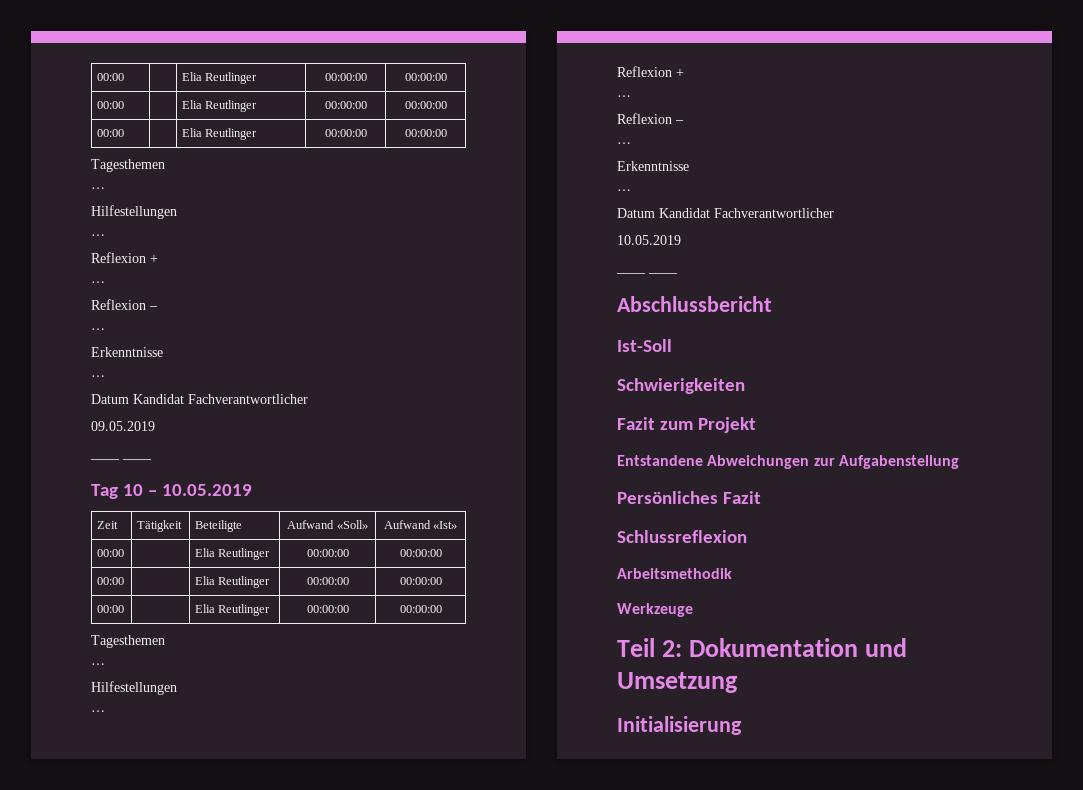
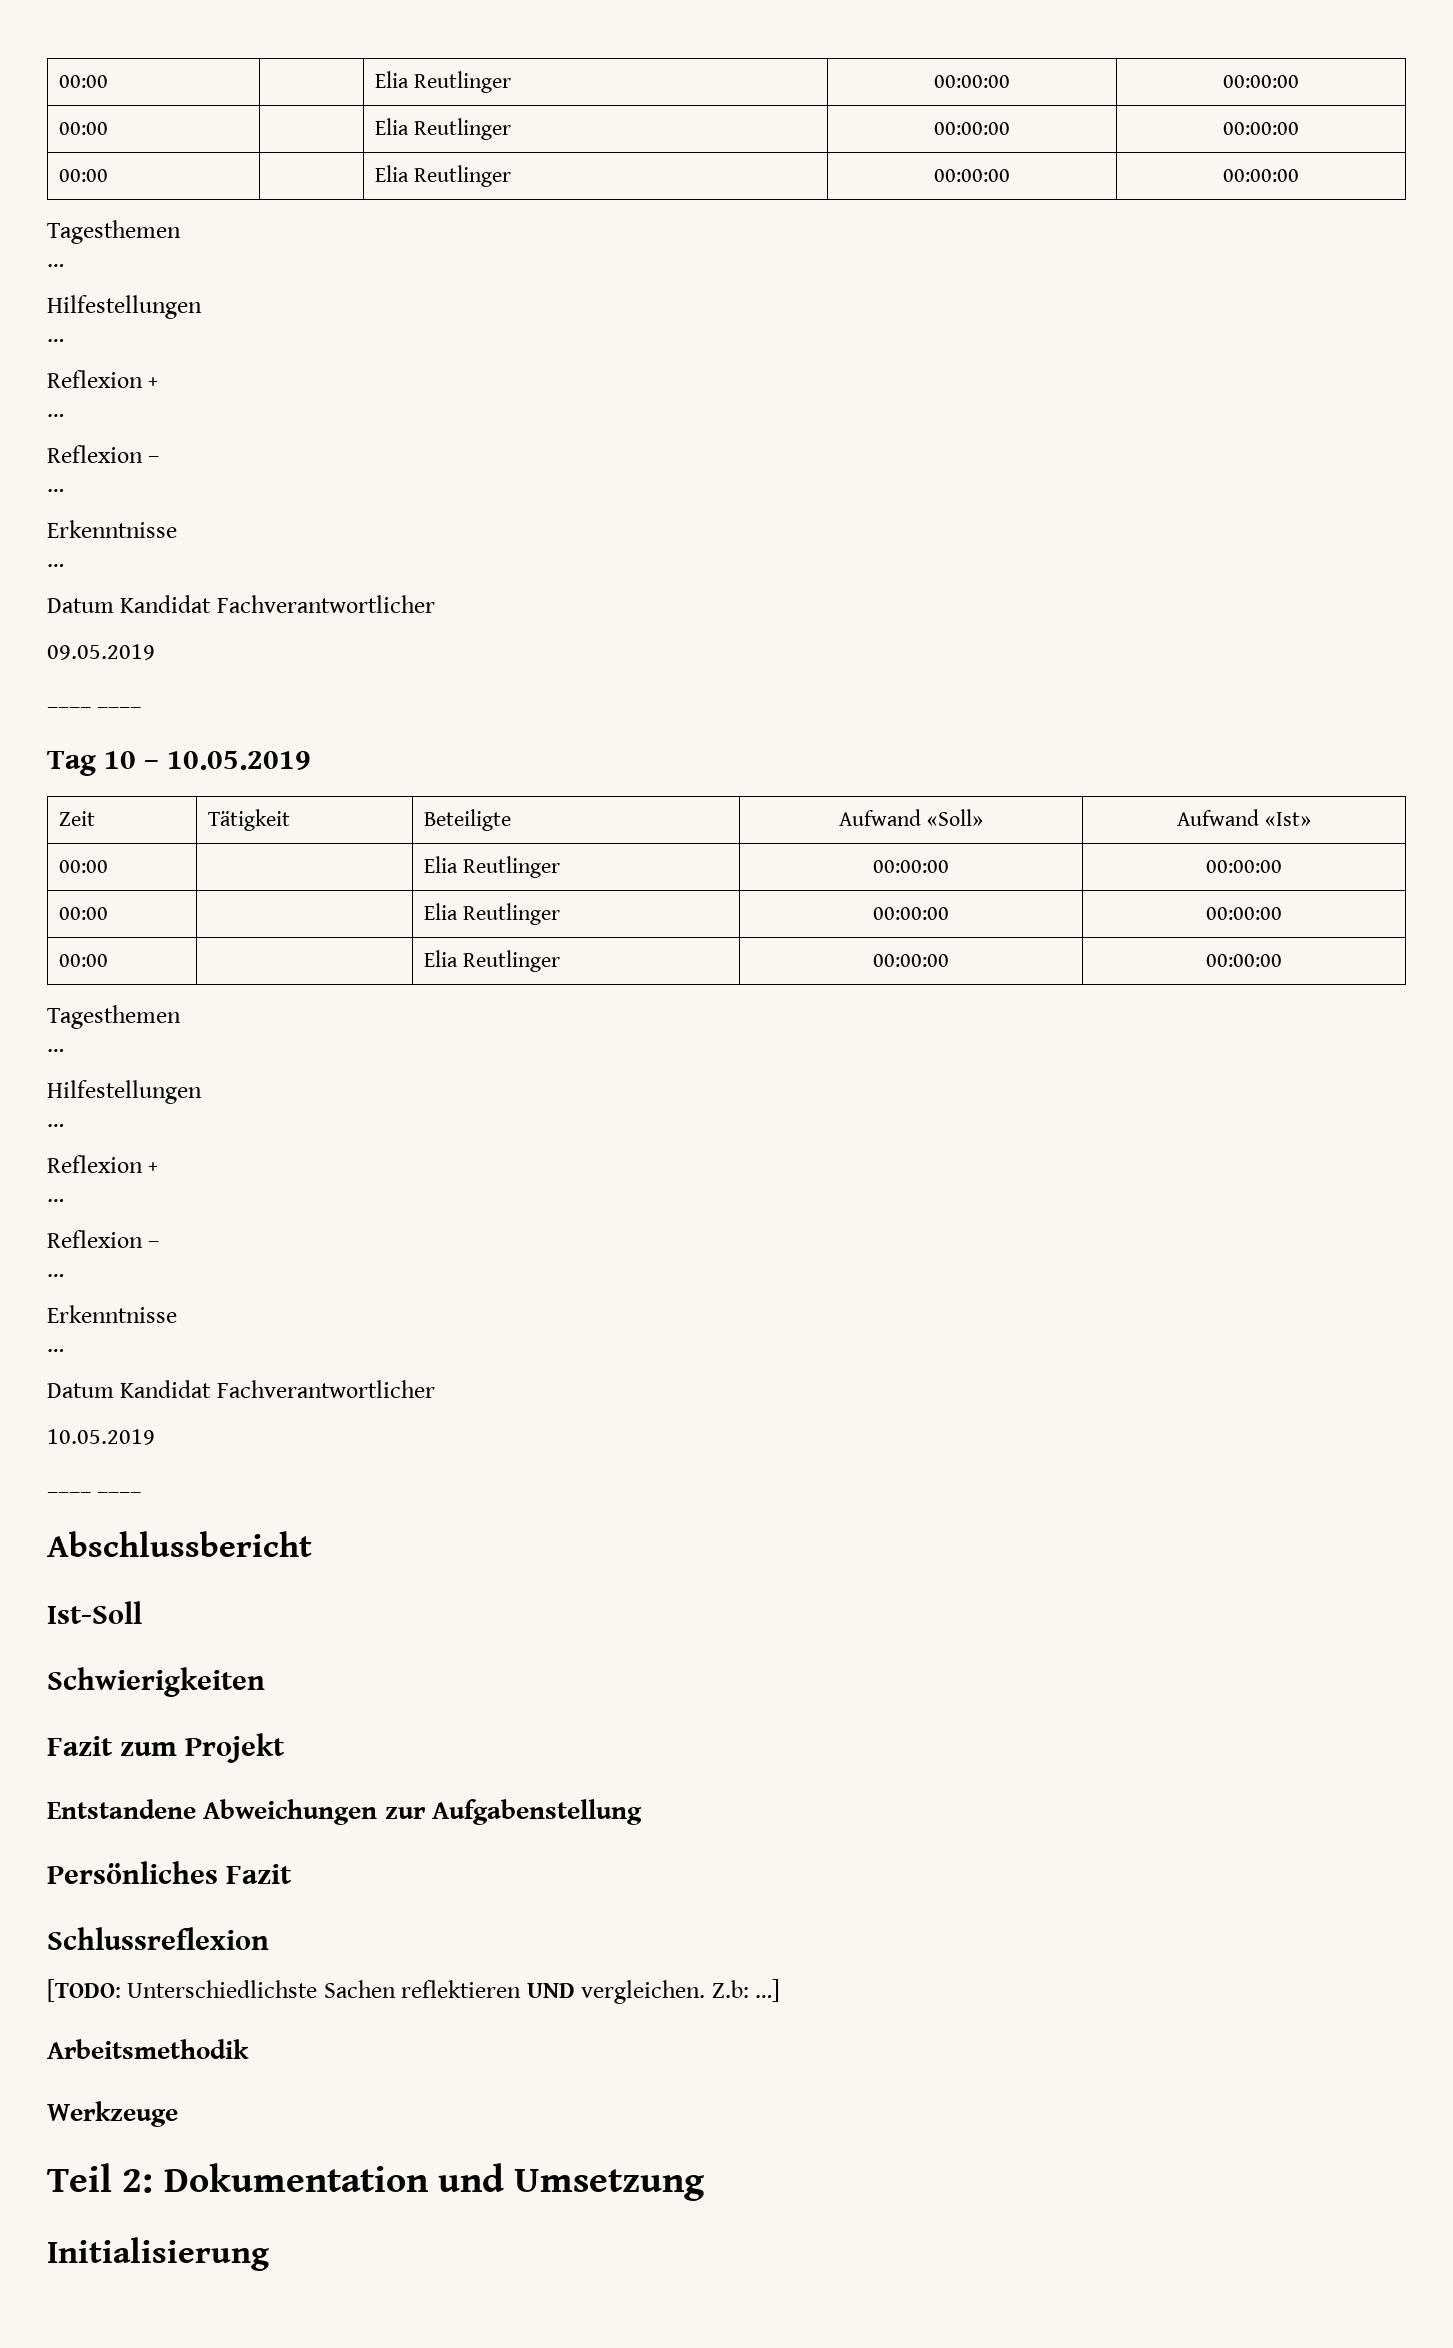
+ [TODO: Unterschiedlichste Sachen reflektieren UND vergleichen. Z.b: …]

